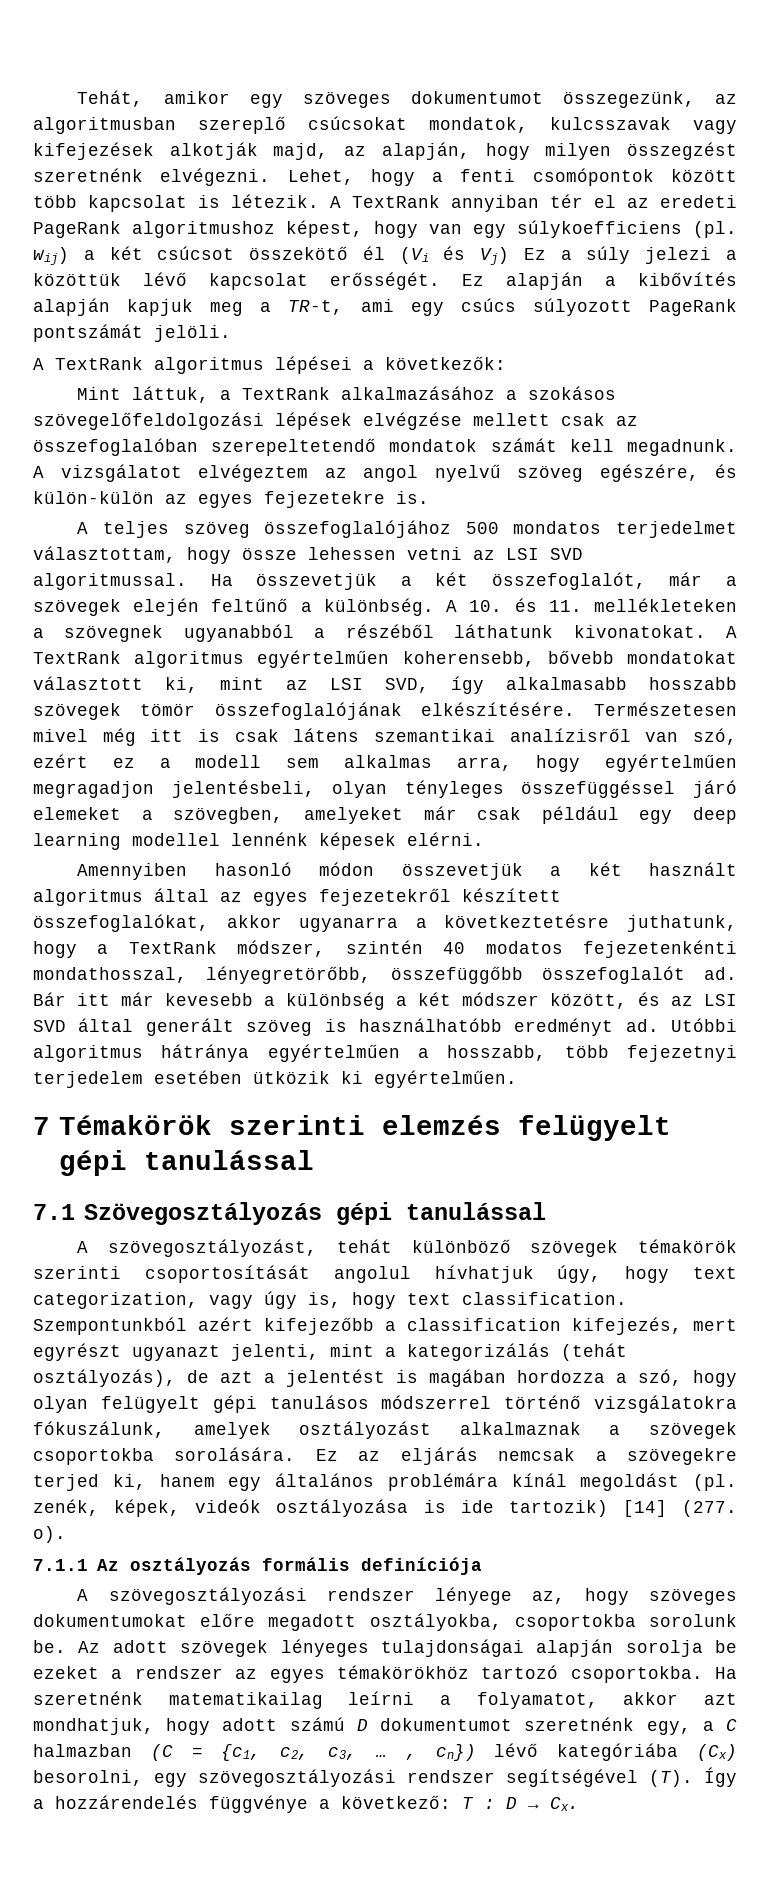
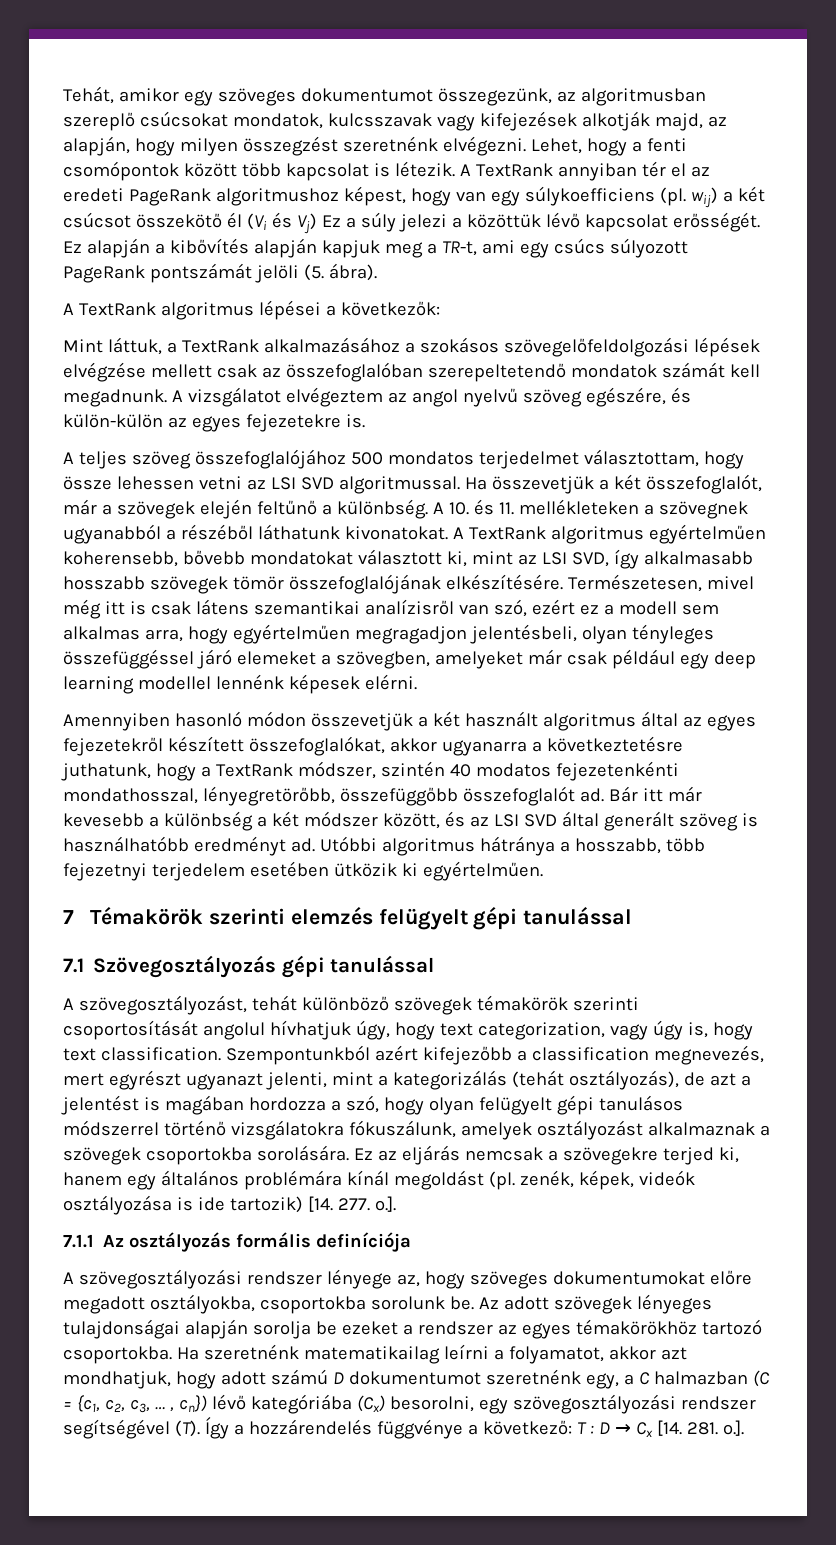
- Ez alapján a kibővítés alapján kapjuk meg a TR-t, ami egy csúcs súlyozott PageRank pontszámát jelöli.
+ Ez alapján a kibővítés alapján kapjuk meg a TR-t, ami egy csúcs súlyozott PageRank pontszámát jelöli (5. ábra).
- Természetesen mivel még itt is csak látens szemantikai analízisről van szó, ezért ez a modell sem alkalmas arra, hogy egyértelműen megragadjon jelentésbeli, olyan tényleges összefüggéssel járó elemeket a szövegben, amelyeket már csak például egy deep learning modellel lennénk képesek elérni.
+ Természetesen, mivel még itt is csak látens szemantikai analízisről van szó, ezért ez a modell sem alkalmas arra, hogy egyértelműen megragadjon jelentésbeli, olyan tényleges összefüggéssel járó elemeket a szövegben, amelyeket már csak például egy deep learning modellel lennénk képesek elérni.
- Utóbbi algoritmus hátránya egyértelműen a hosszabb, több fejezetnyi terjedelem esetében ütközik ki egyértelműen.
+ Utóbbi algoritmus hátránya a hosszabb, több fejezetnyi terjedelem esetében ütközik ki egyértelműen.
- Szempontunkból azért kifejezőbb a classification kifejezés, mert egyrészt ugyanazt jelenti, mint a kategorizálás (tehát osztályozás), de azt a jelentést is magában hordozza a szó, hogy olyan felügyelt gépi tanulásos módszerrel történő vizsgálatokra fókuszálunk, amelyek osztályozást alkalmaznak a szövegek csoportokba sorolására.
+ Szempontunkból azért kifejezőbb a classification megnevezés, mert egyrészt ugyanazt jelenti, mint a kategorizálás (tehát osztályozás), de azt a jelentést is magában hordozza a szó, hogy olyan felügyelt gépi tanulásos módszerrel történő vizsgálatokra fókuszálunk, amelyek osztályozást alkalmaznak a szövegek csoportokba sorolására.
- Ez az eljárás nemcsak a szövegekre terjed ki, hanem egy általános problémára kínál megoldást (pl. zenék, képek, videók osztályozása is ide tartozik) [14] (277. o).
+ Ez az eljárás nemcsak a szövegekre terjed ki, hanem egy általános problémára kínál megoldást (pl. zenék, képek, videók osztályozása is ide tartozik) [14. 277. o.].
- Ha szeretnénk matematikailag leírni a folyamatot, akkor azt mondhatjuk, hogy adott számú D dokumentumot szeretnénk egy, a C halmazban (C = {c1, c2, c3, … , cn}) lévő kategóriába (Cx) besorolni, egy szövegosztályozási rendszer segítségével (T). Így a hozzárendelés függvénye a következő: T : D → Cx.
+ Ha szeretnénk matematikailag leírni a folyamatot, akkor azt mondhatjuk, hogy adott számú D dokumentumot szeretnénk egy, a C halmazban (C = {c1, c2, c3, … , cn}) lévő kategóriába (Cx) besorolni, egy szövegosztályozási rendszer segítségével (T). Így a hozzárendelés függvénye a következő: T : D → Cx [14. 281. o.].

